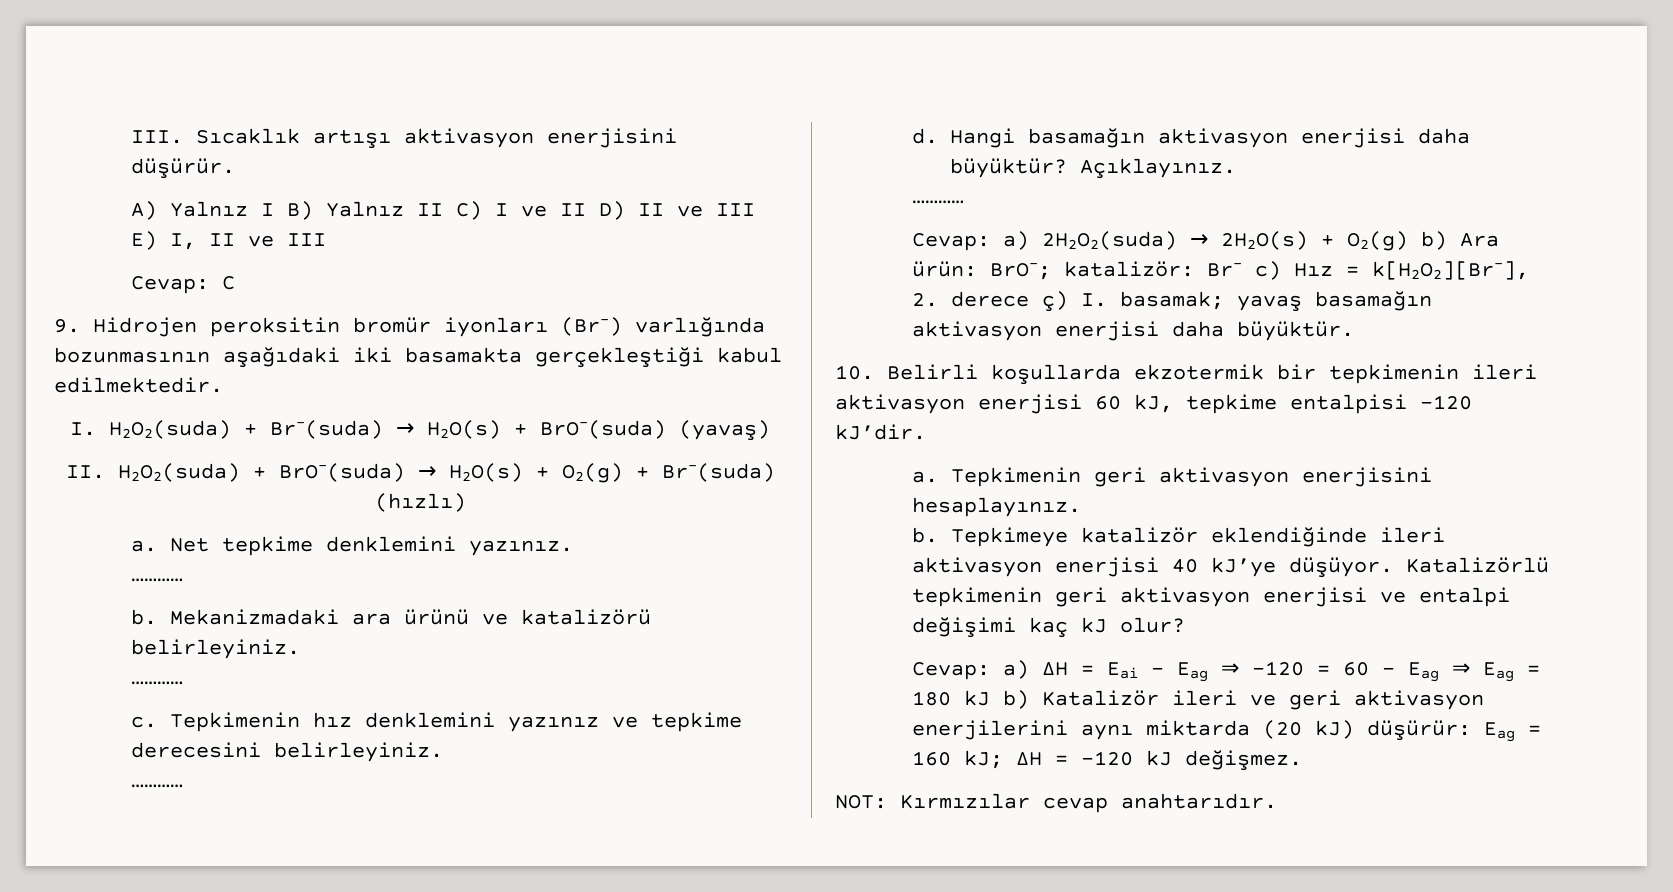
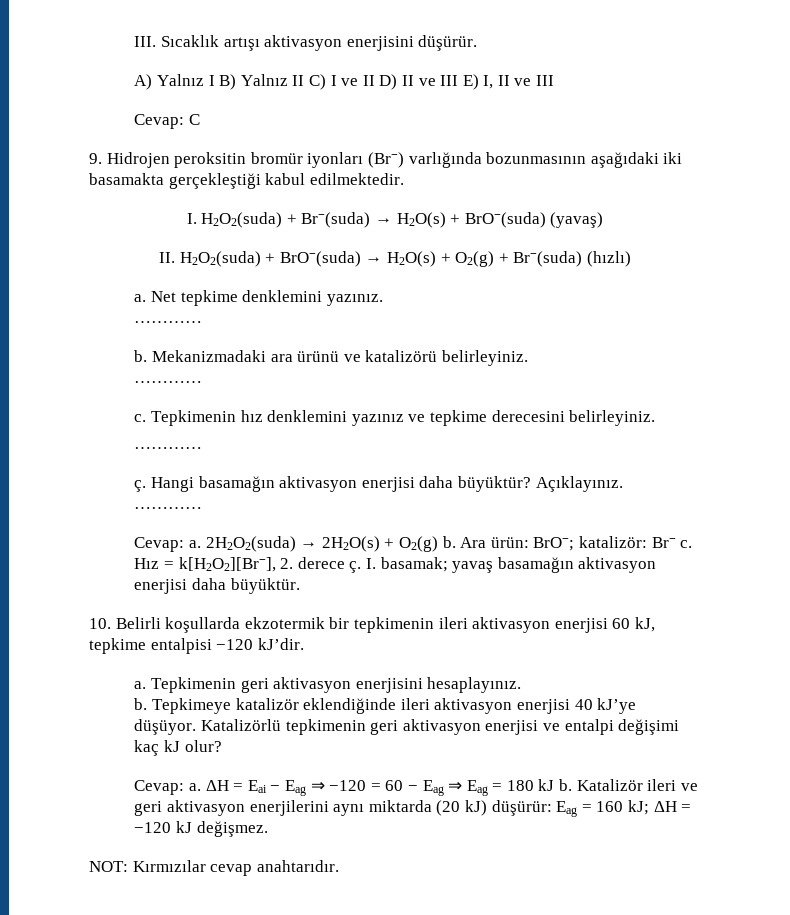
  Tepkimenin hız denklemini yazınız ve tepkime derecesini belirleyiniz.
  …………
- d.
+ ç.
- Cevap: a) 2H2O2(suda) → 2H2O(s) + O2(g) b) Ara ürün: BrO−; katalizör: Br− c) Hız = k[H2O2][Br−], 2. derece ç) I. basamak; yavaş basamağın aktivasyon enerjisi daha büyüktür.
+ Cevap: a. 2H2O2(suda) → 2H2O(s) + O2(g) b. Ara ürün: BrO−; katalizör: Br− c. Hız = k[H2O2][Br−], 2. derece ç. I. basamak; yavaş basamağın aktivasyon enerjisi daha büyüktür.
- Cevap: a) ΔH = Eai − Eag ⇒ −120 = 60 − Eag ⇒ Eag = 180 kJ b) Katalizör ileri ve geri aktivasyon enerjilerini aynı miktarda (20 kJ) düşürür: Eag = 160 kJ; ΔH = −120 kJ değişmez.
+ Cevap: a. ΔH = Eai − Eag ⇒ −120 = 60 − Eag ⇒ Eag = 180 kJ b. Katalizör ileri ve geri aktivasyon enerjilerini aynı miktarda (20 kJ) düşürür: Eag = 160 kJ; ΔH = −120 kJ değişmez.

